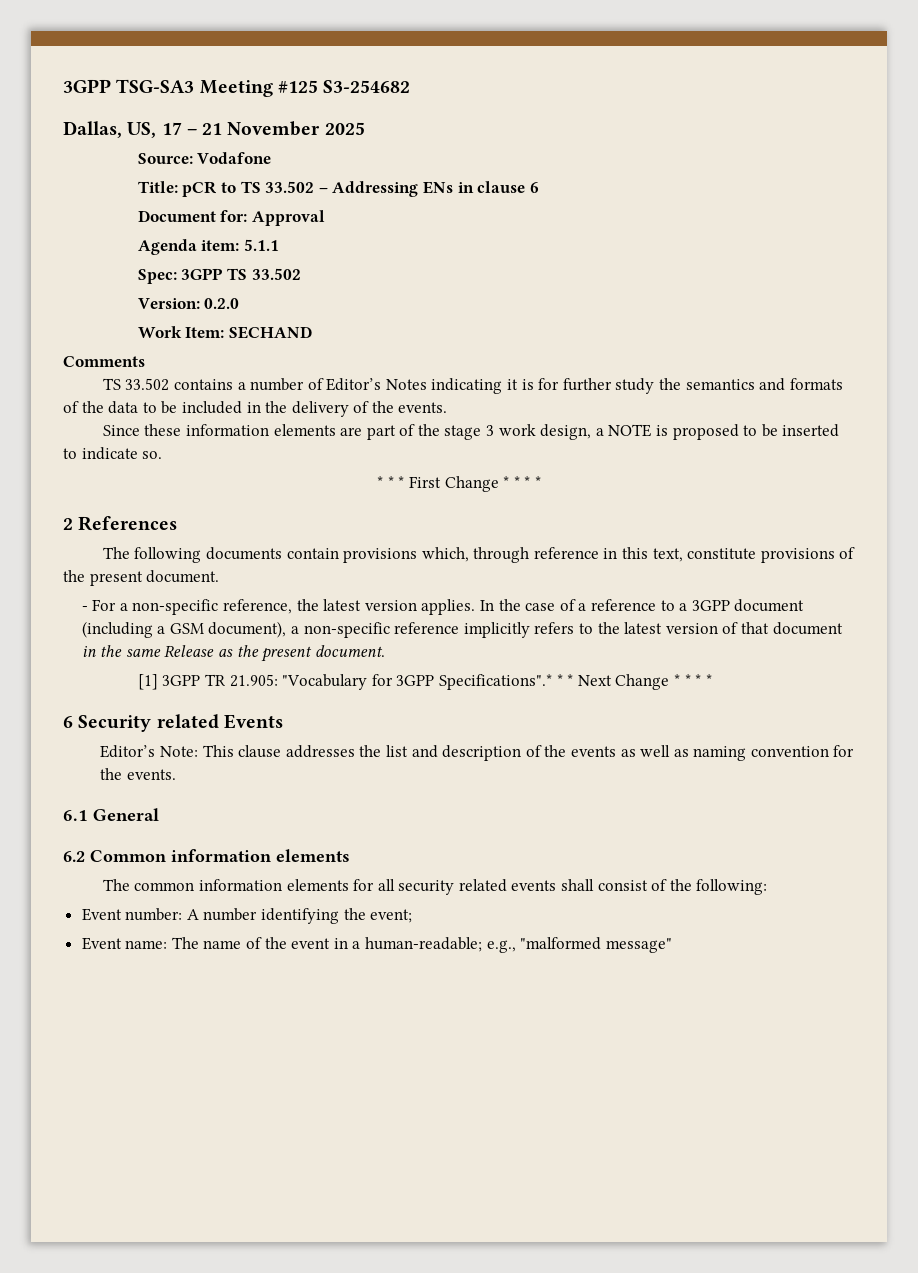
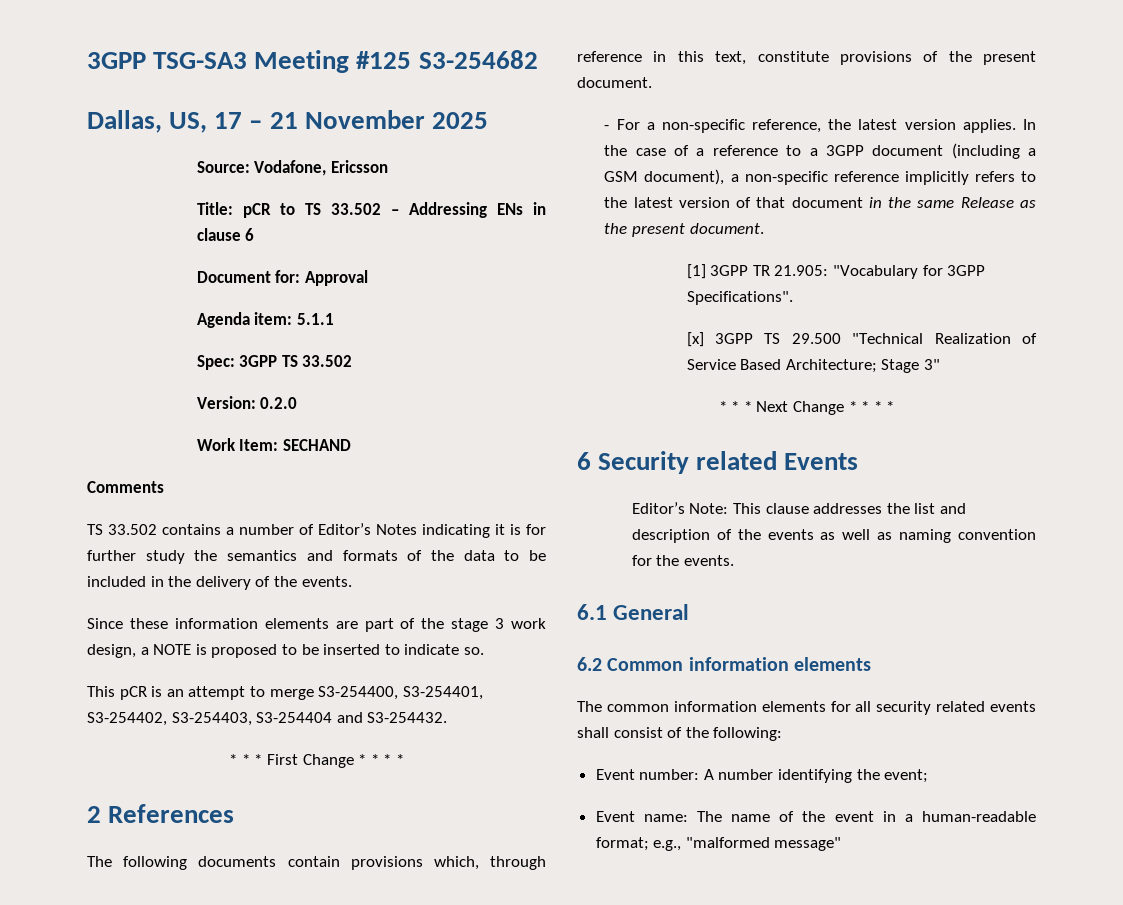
- Source: Vodafone
+ Source: Vodafone, Ericsson
+ This pCR is an attempt to merge S3-254400, S3-254401, S3-254402, S3-254403, S3-254404 and S3-254432.
- [1] 3GPP TR 21.905: "Vocabulary for 3GPP Specifications".* * * Next Change * * * *
+ [1] 3GPP TR 21.905: "Vocabulary for 3GPP Specifications".
+ [x] 3GPP TS 29.500 "Technical Realization of Service Based Architecture; Stage 3"
+ * * * Next Change * * * *
- Event name: The name of the event in a human-readable; e.g., "malformed message"
+ Event name: The name of the event in a human-readable format; e.g., "malformed message"

